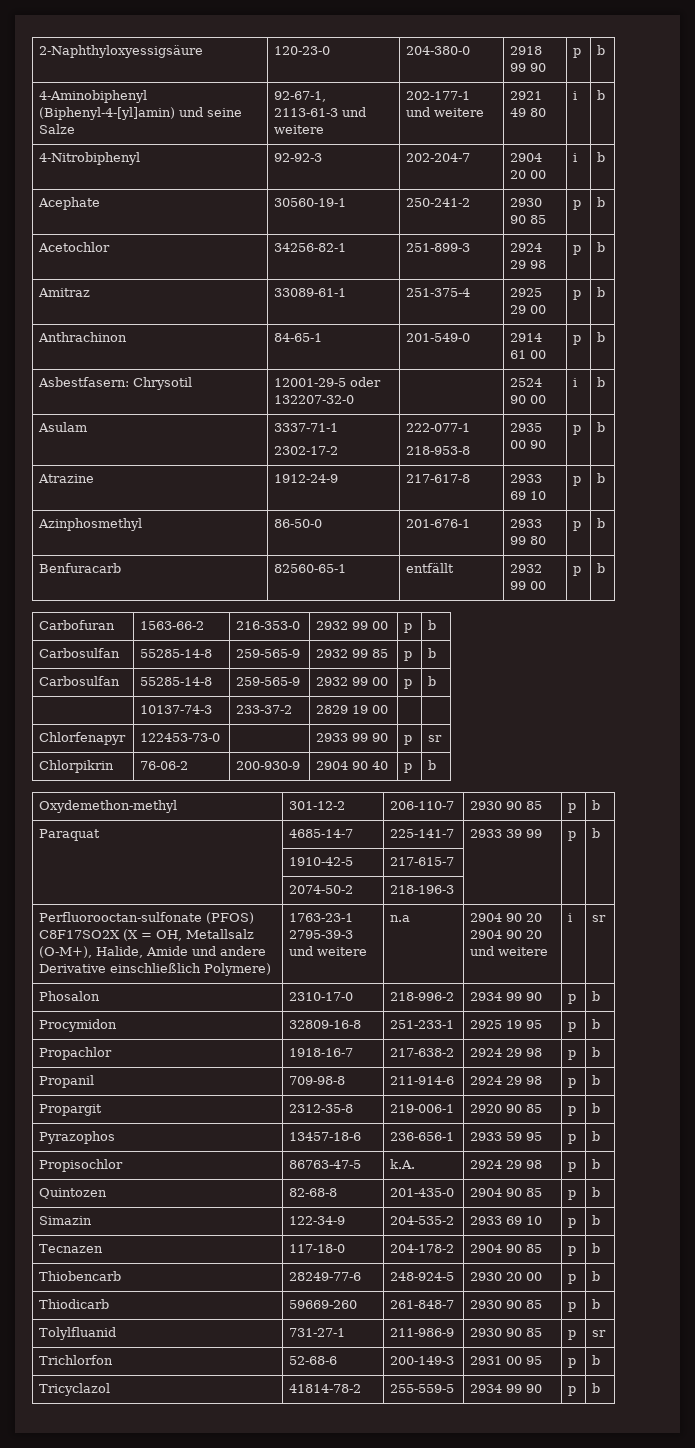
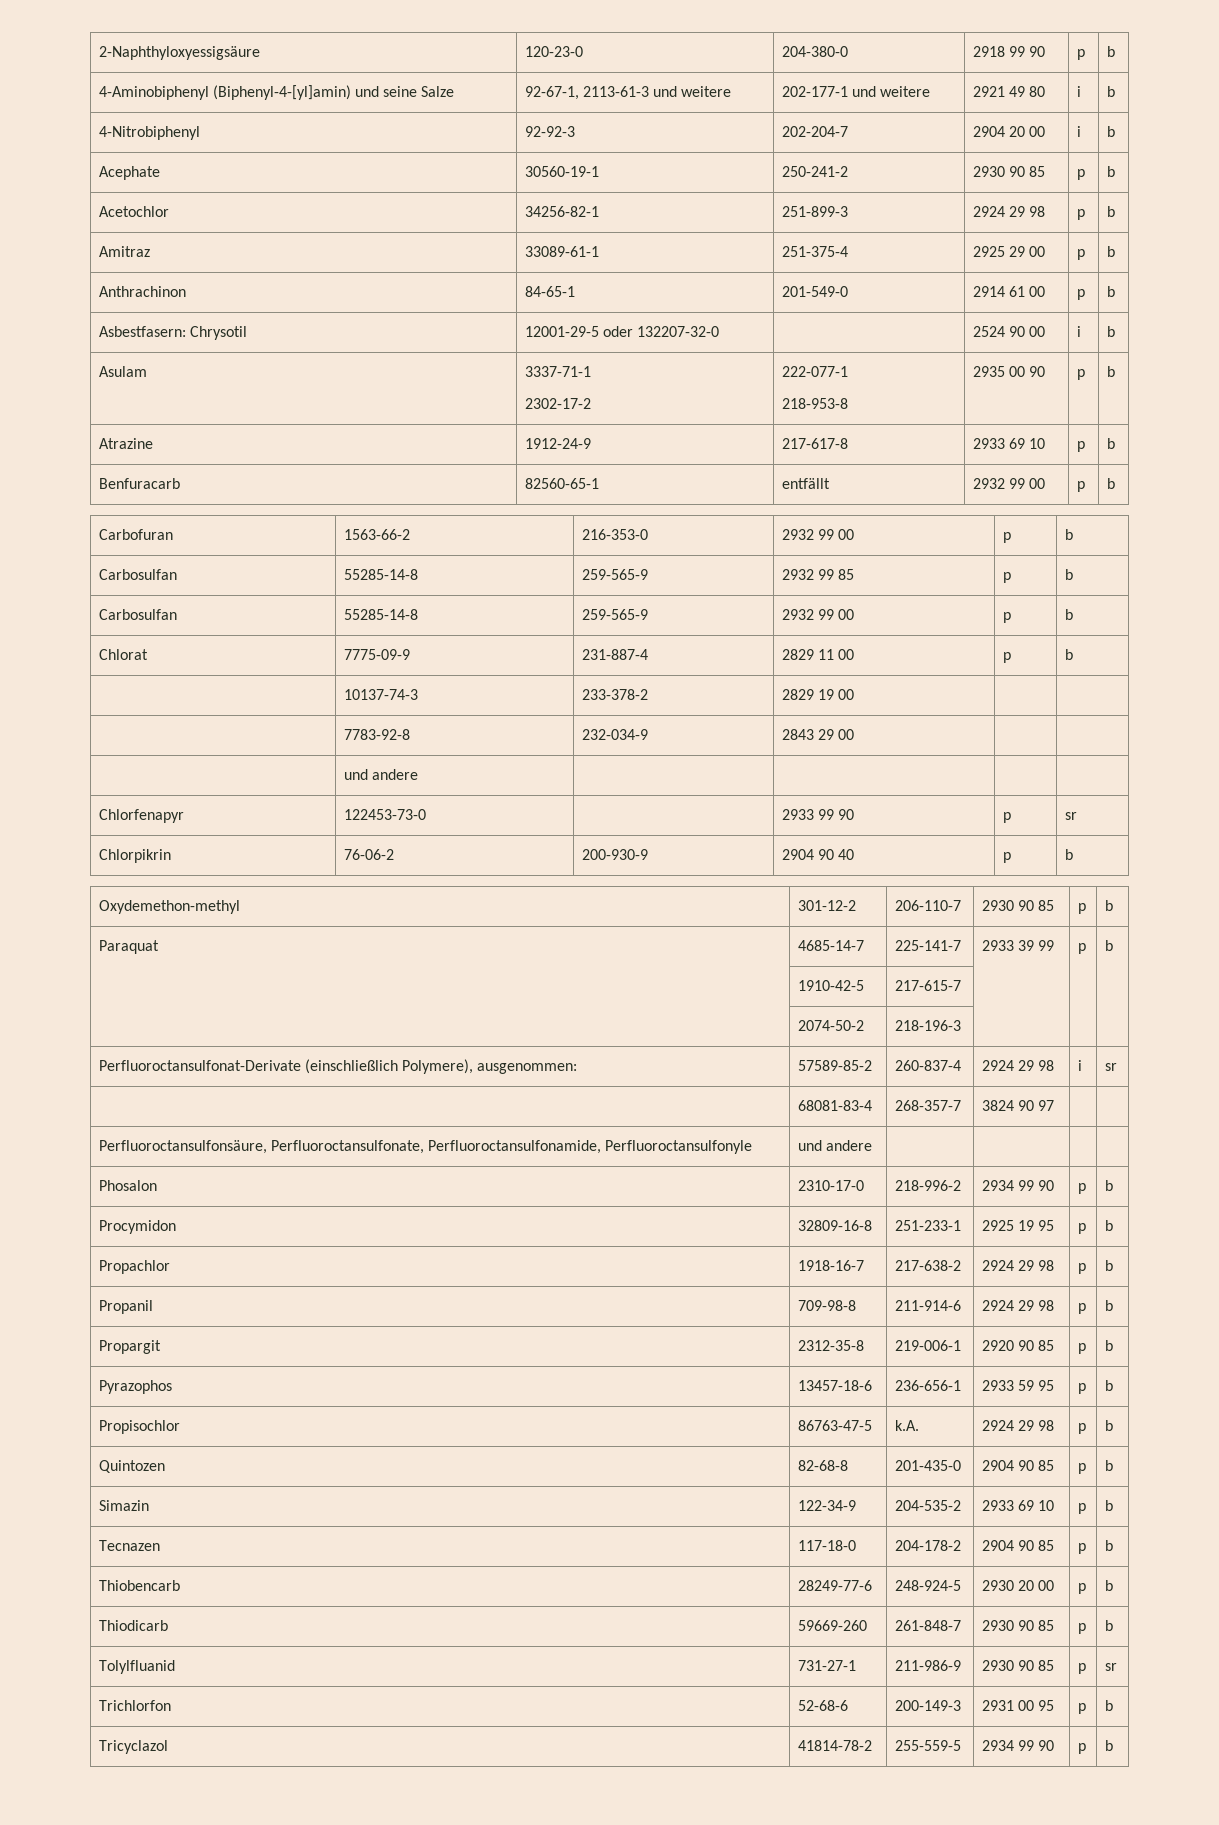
- Azinphosmethyl | 86-50-0 | 201-676-1 | 2933 99 80 | p | b
+ Chlorat | 7775-09-9 | 231-887-4 | 2829 11 00 | p | b
- | 10137-74-3 | 233-37-2 | 2829 19 00 | |
+ | 10137-74-3 | 233-378-2 | 2829 19 00 | |
+ | 7783-92-8 | 232-034-9 | 2843 29 00 | |
+ | und andere | | | |
- Perfluorooctan-sulfonate (PFOS) C8F17SO2X (X = OH, Metallsalz (O-M+), Halide, Amide und andere Derivative einschließlich Polymere) | 1763-23-1 2795-39-3 und weitere | n.a | 2904 90 20 2904 90 20 und weitere | i | sr
+ Perfluoroctansulfonat-Derivate (einschließlich Polymere), ausgenommen: | 57589-85-2 | 260-837-4 | 2924 29 98 | i | sr
+ | 68081-83-4 | 268-357-7 | 3824 90 97 | |
+ Perfluoroctansulfonsäure, Perfluoroctansulfonate, Perfluoroctansulfonamide, Perfluoroctansulfonyle | und andere | | | |

